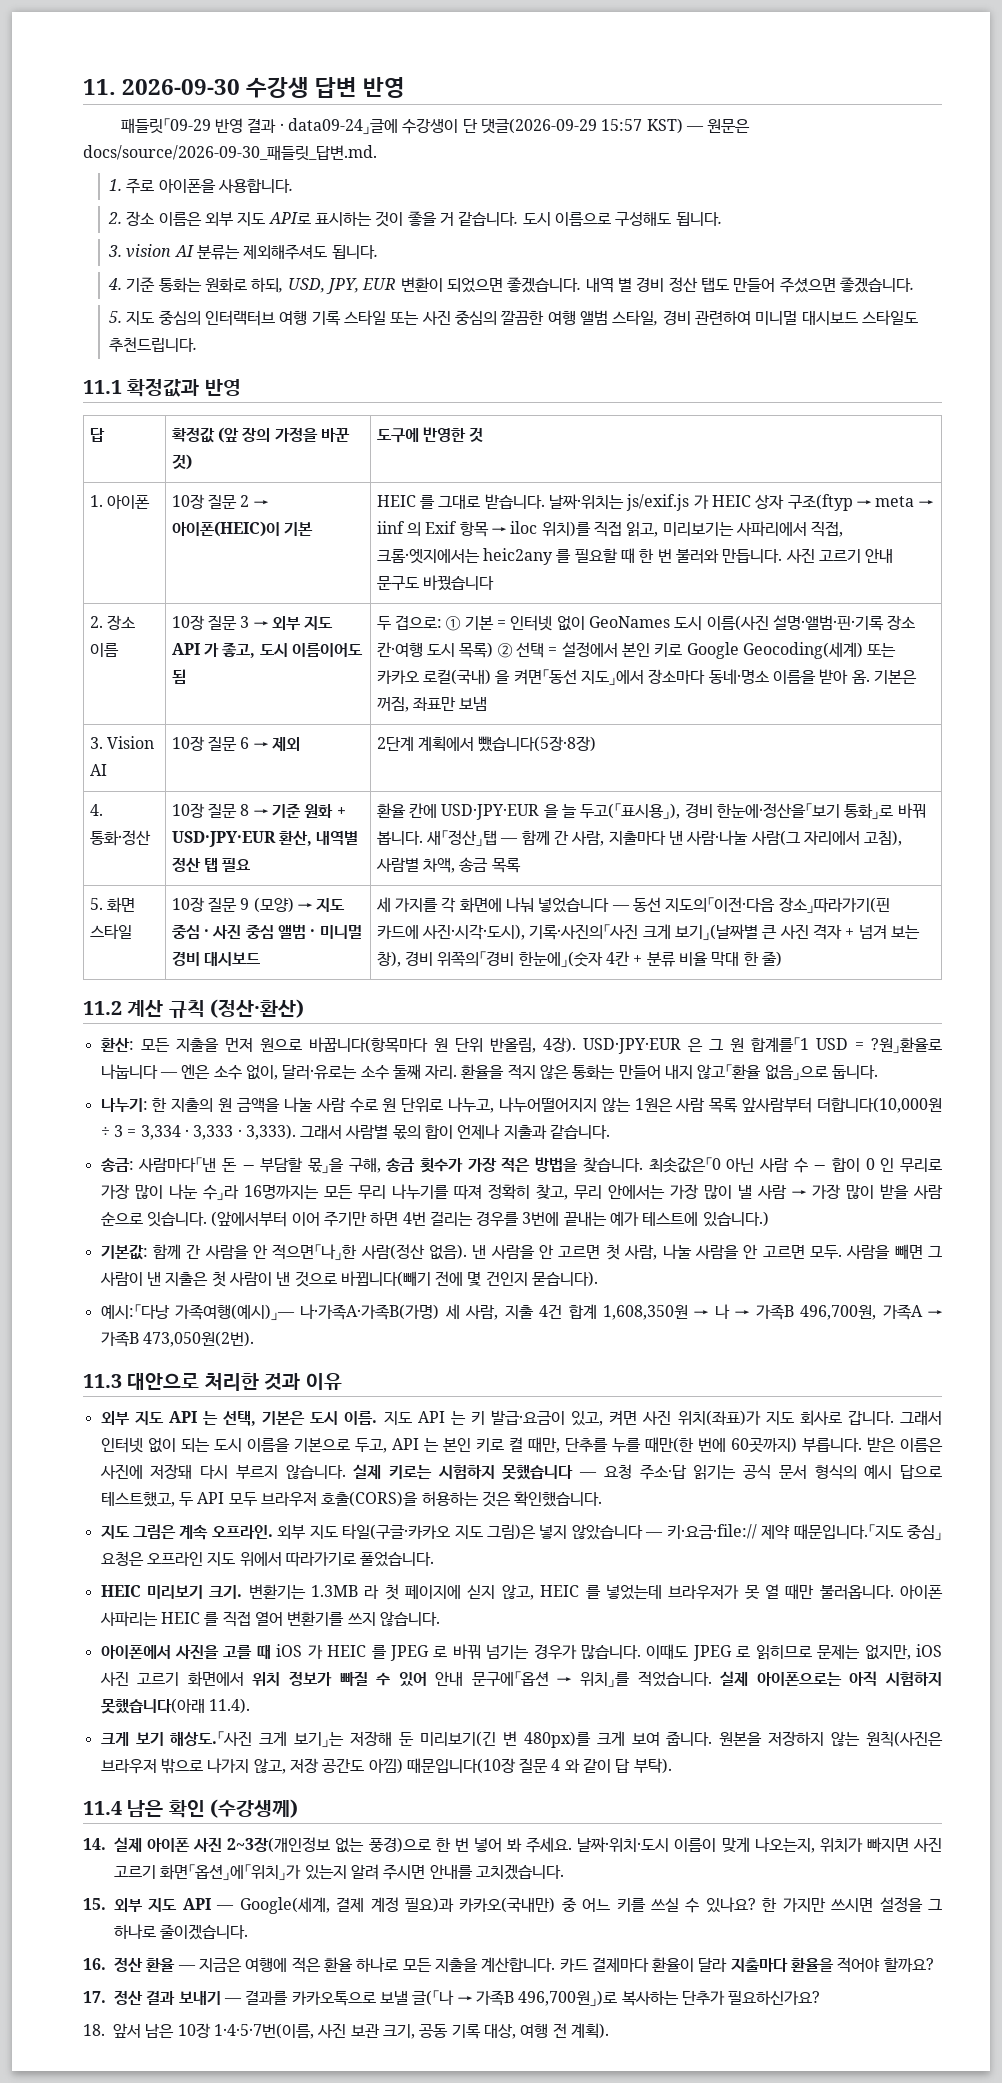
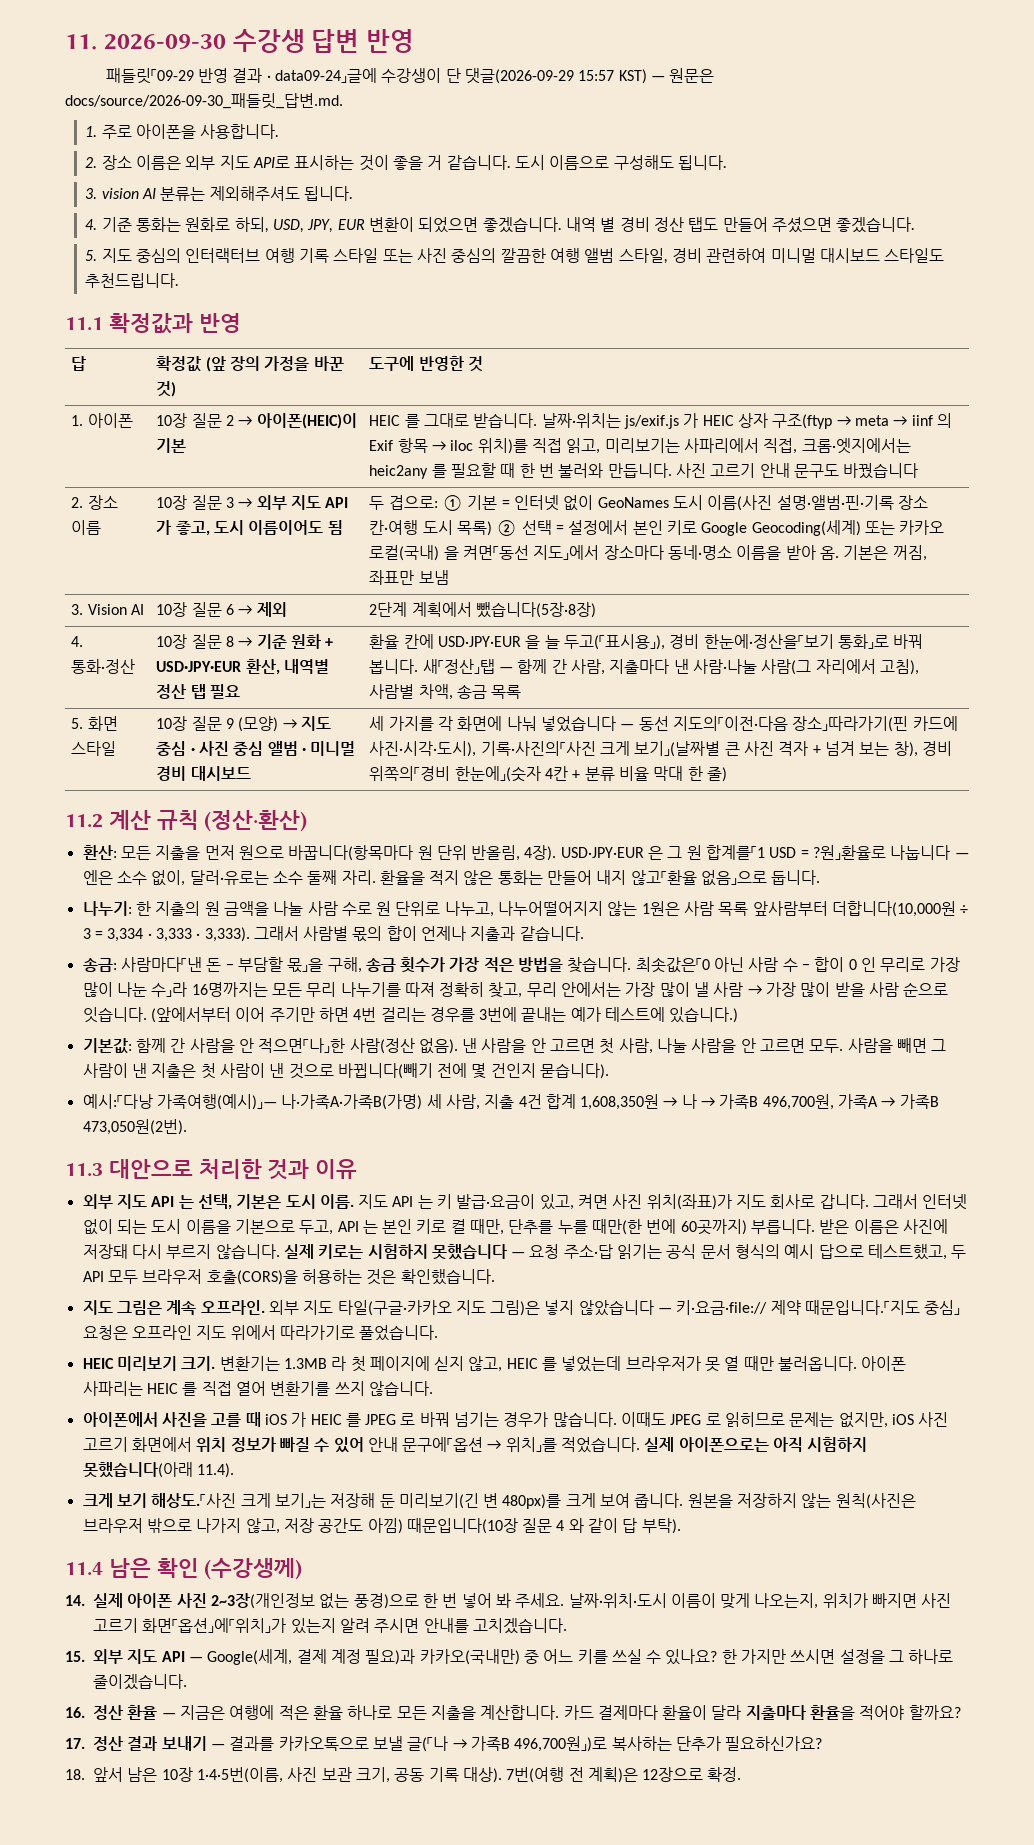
- 18. 앞서 남은 10장 1·4·5·7번(이름, 사진 보관 크기, 공동 기록 대상, 여행 전 계획).
+ 18. 앞서 남은 10장 1·4·5번(이름, 사진 보관 크기, 공동 기록 대상). 7번(여행 전 계획)은 12장으로 확정.

